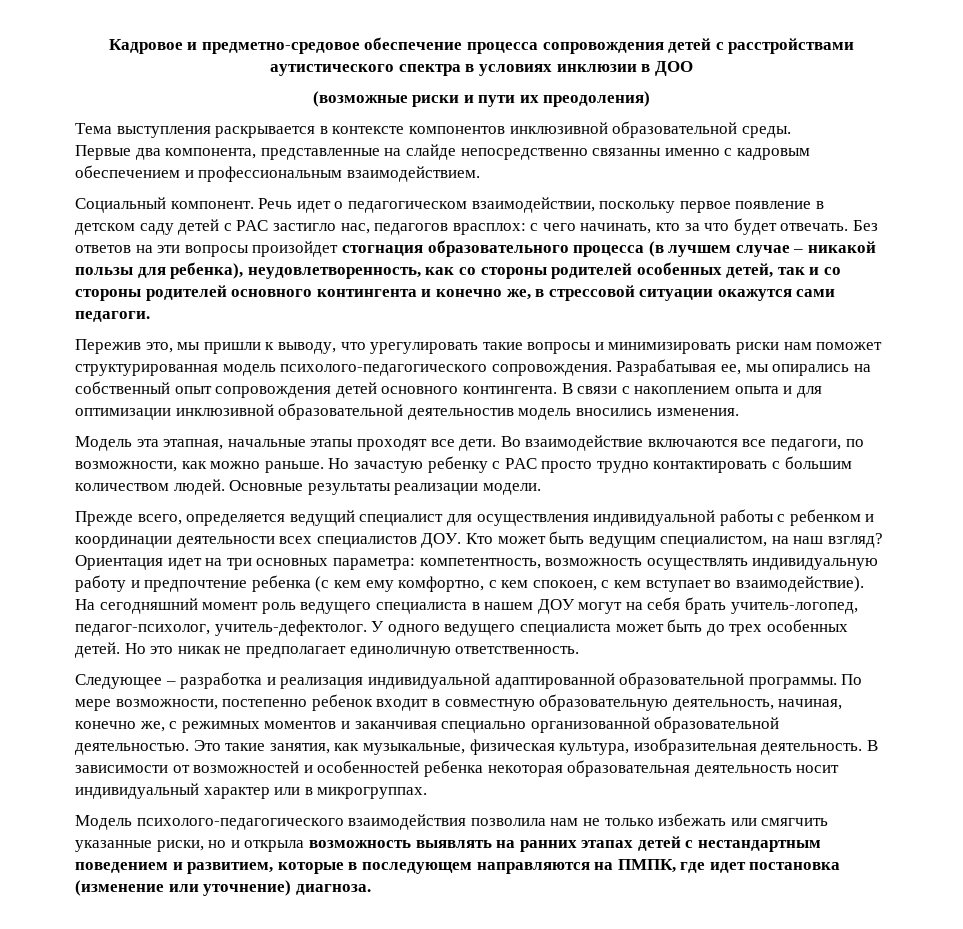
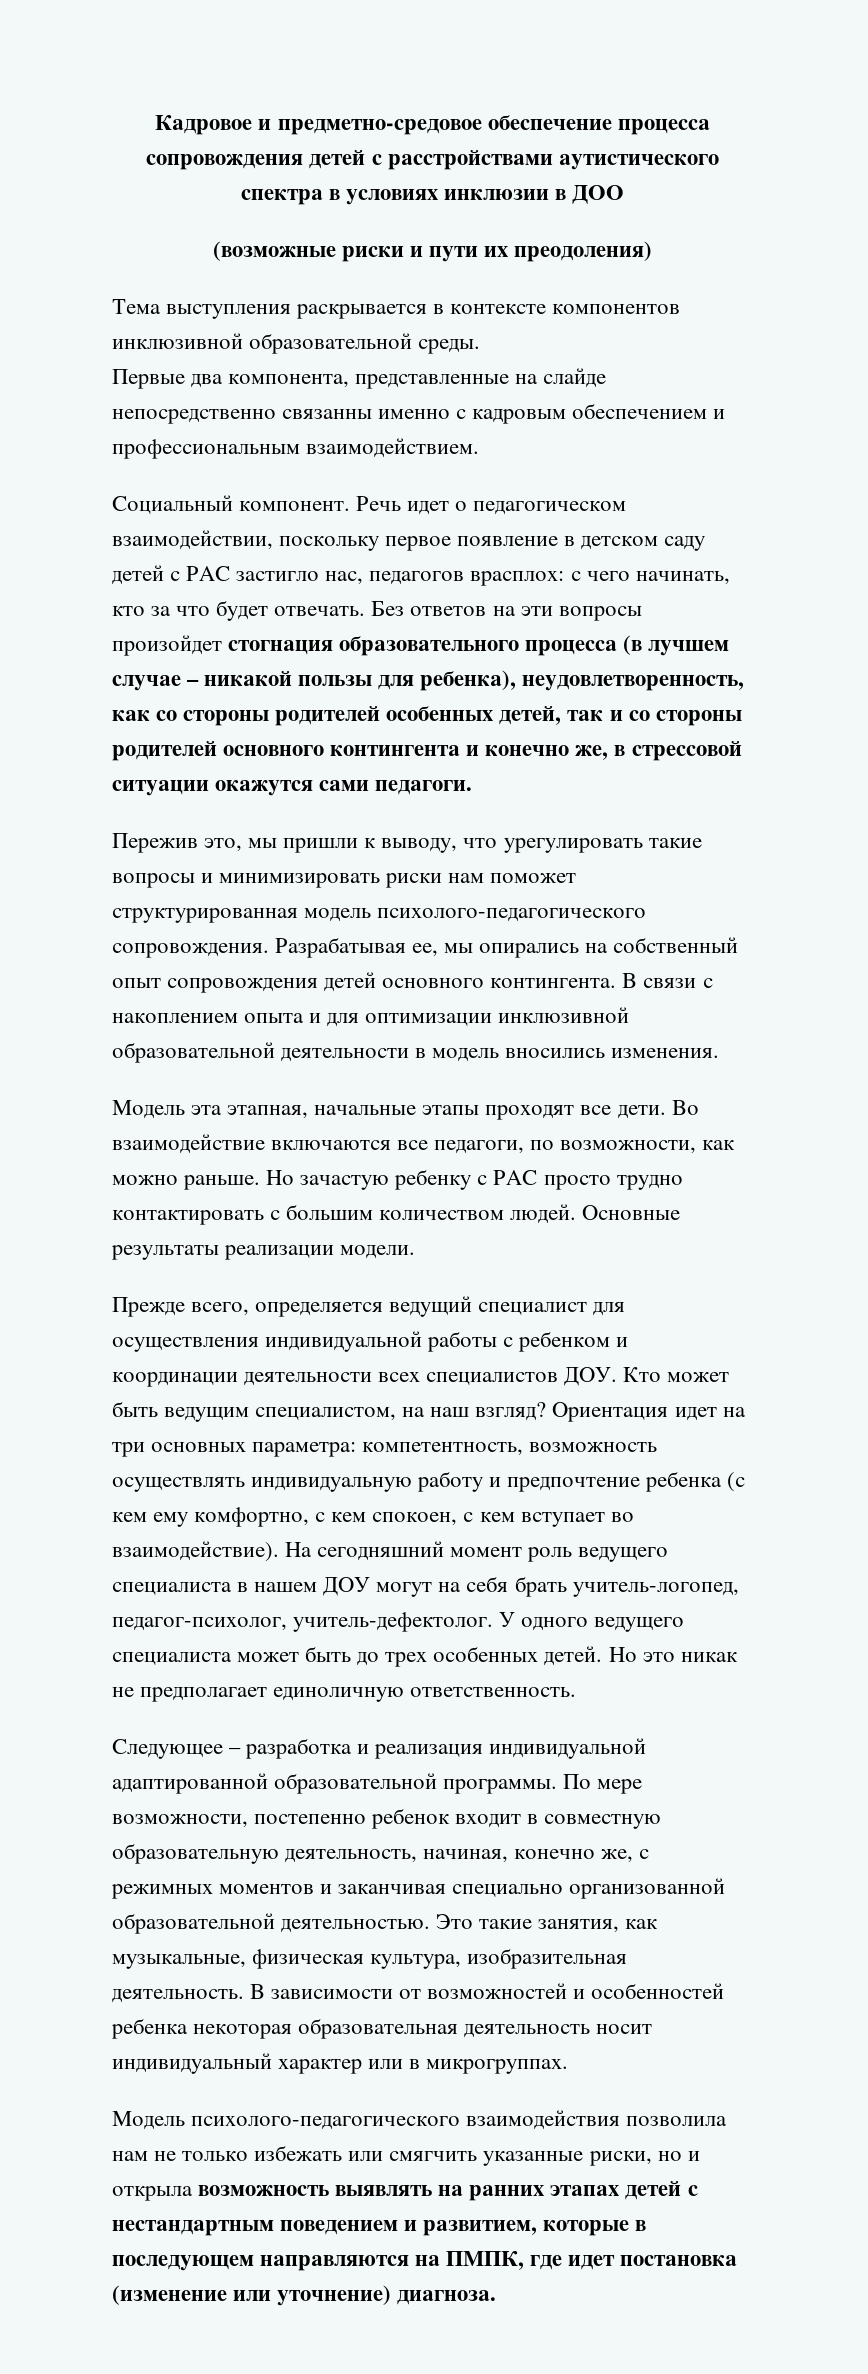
- В связи с накоплением опыта и для оптимизации инклюзивной образовательной деятельностив модель вносились изменения.
+ В связи с накоплением опыта и для оптимизации инклюзивной образовательной деятельности в модель вносились изменения.

